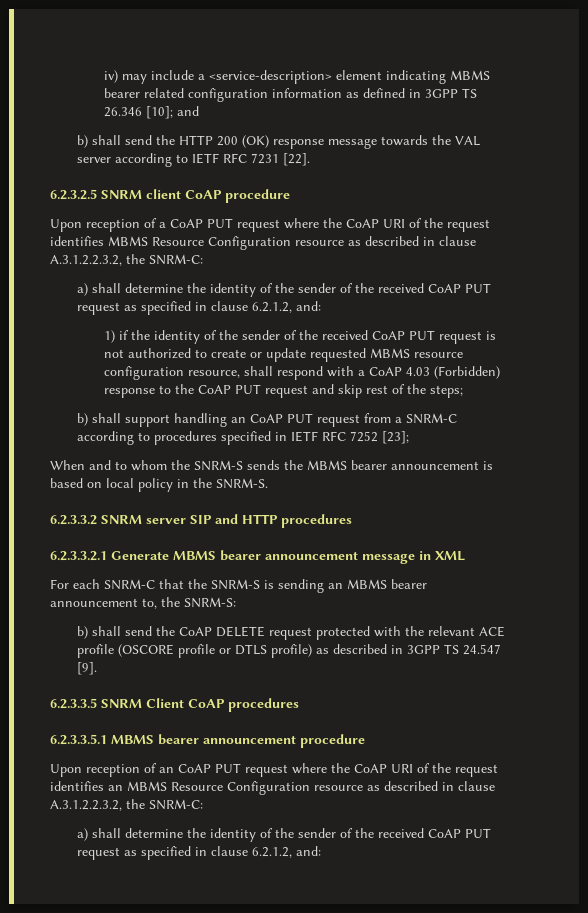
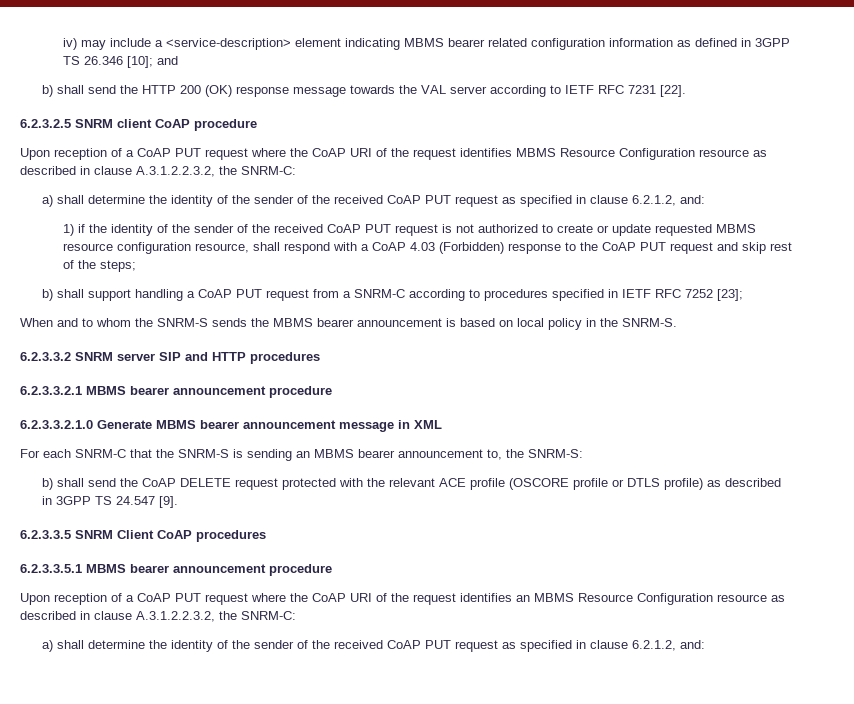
- b) shall support handling an CoAP PUT request from a SNRM-C according to procedures specified in IETF RFC 7252 [23];
+ b) shall support handling a CoAP PUT request from a SNRM-C according to procedures specified in IETF RFC 7252 [23];
- 6.2.3.3.2.1 Generate MBMS bearer announcement message in XML
+ 6.2.3.3.2.1 MBMS bearer announcement procedure
+ 6.2.3.3.2.1.0 Generate MBMS bearer announcement message in XML
- Upon reception of an CoAP PUT request where the CoAP URI of the request identifies an MBMS Resource Configuration resource as described in clause A.3.1.2.2.3.2, the SNRM-C:
+ Upon reception of a CoAP PUT request where the CoAP URI of the request identifies an MBMS Resource Configuration resource as described in clause A.3.1.2.2.3.2, the SNRM-C:

